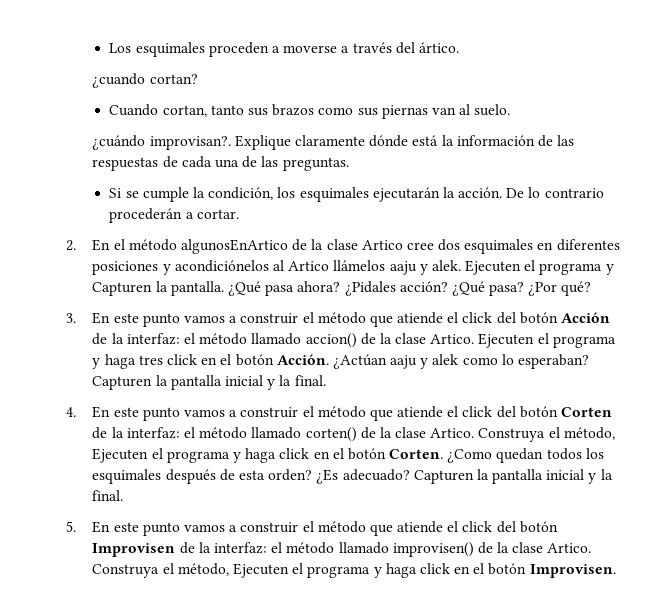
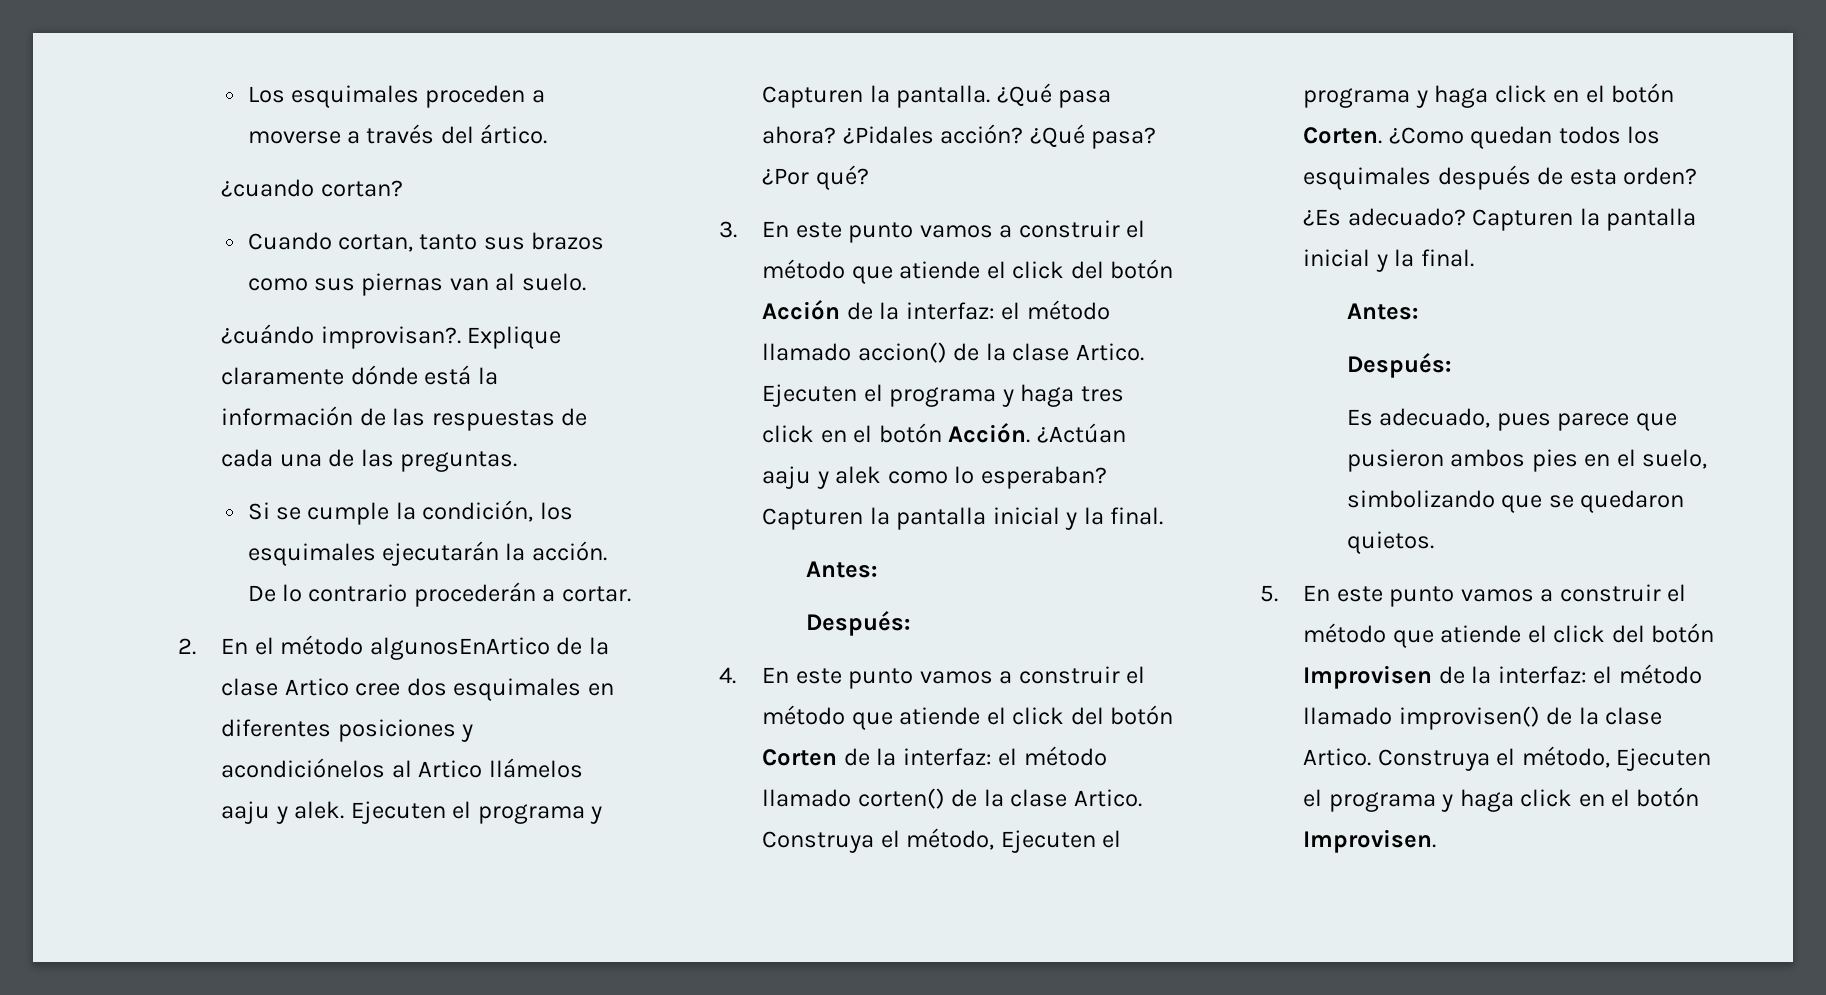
  ¿Actúan aaju y alek como lo esperaban? Capturen la pantalla inicial y la final.
+ Antes:
+ Después:
  ¿Es adecuado? Capturen la pantalla inicial y la final.
+ Antes:
+ Después:
+ Es adecuado, pues parece que pusieron ambos pies en el suelo, simbolizando que se quedaron quietos.

